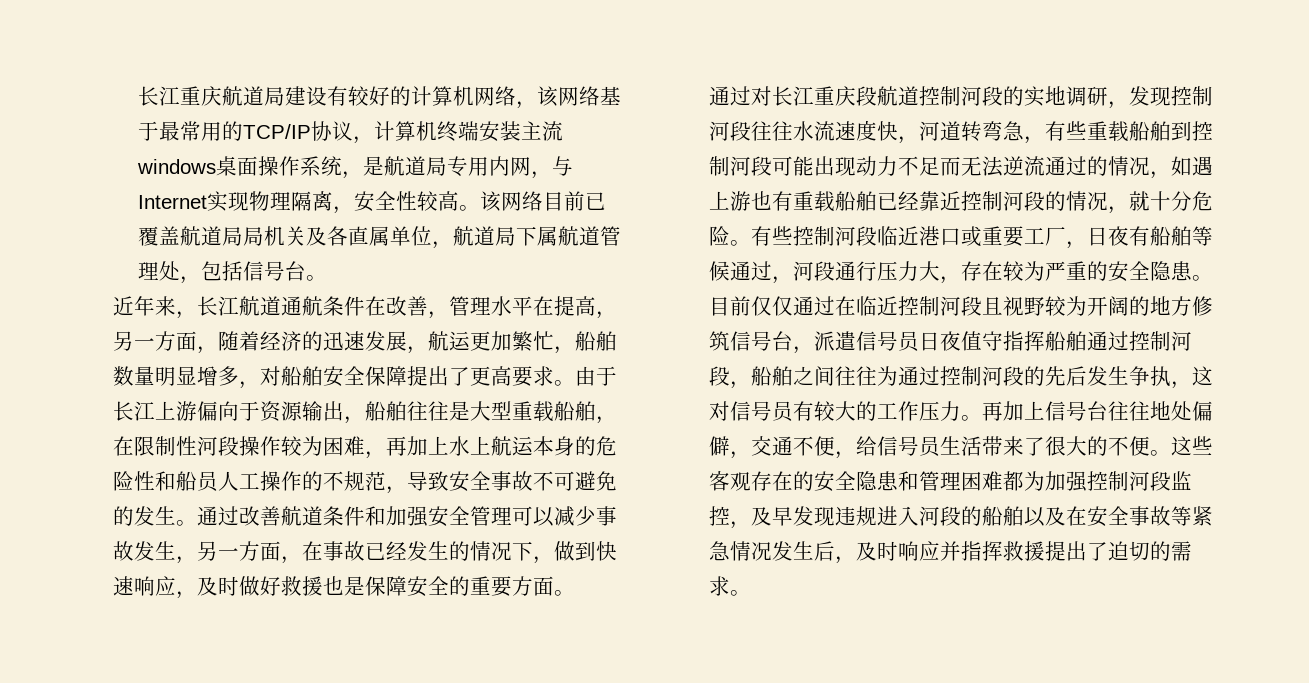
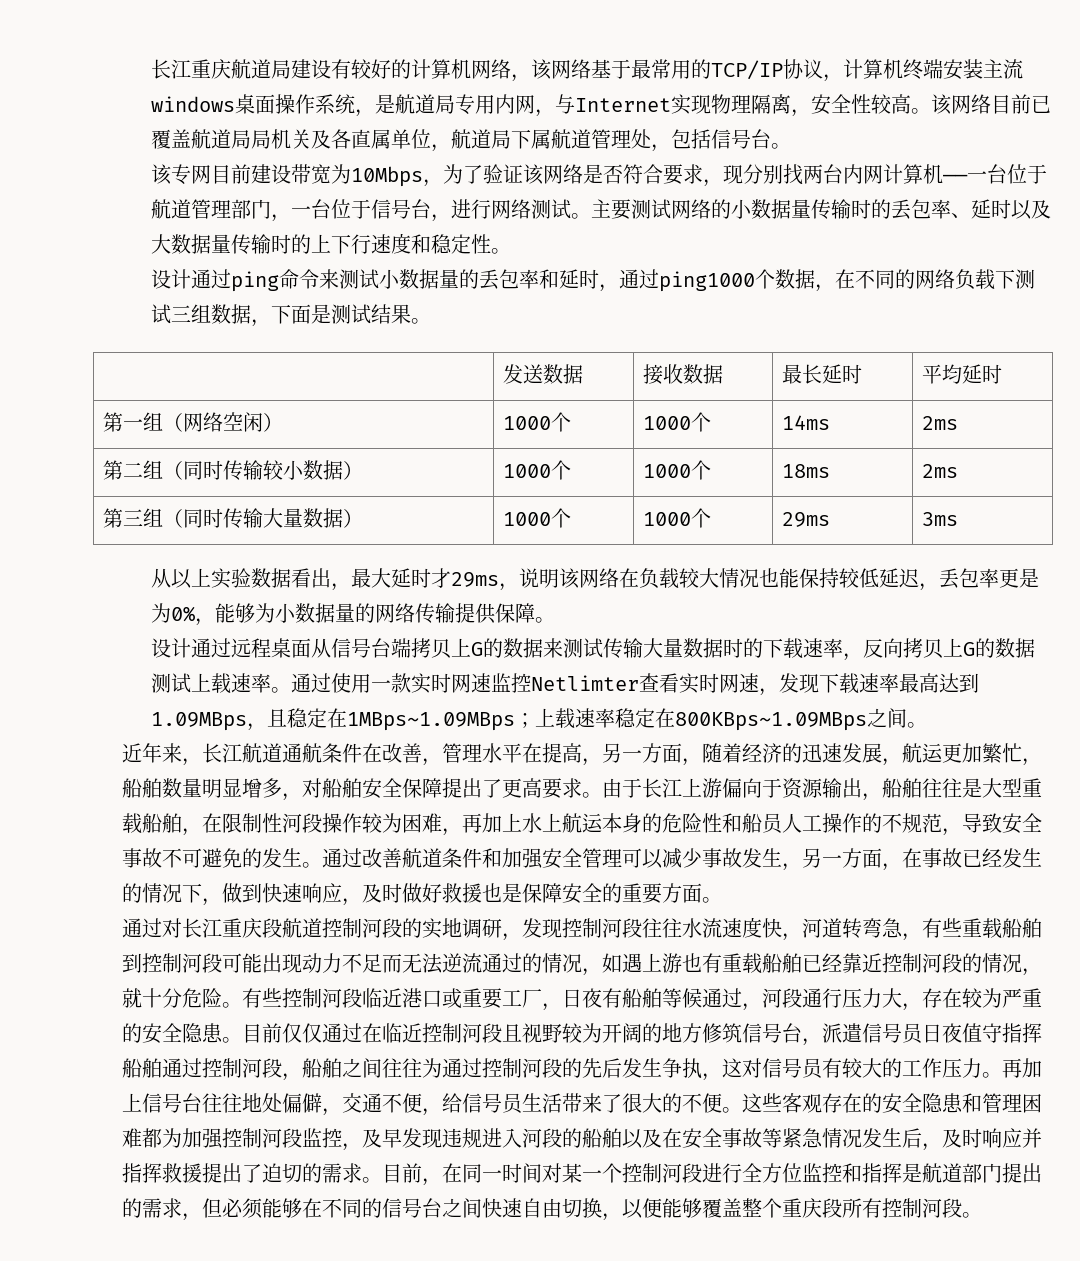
+ 该专网目前建设带宽为10Mbps，为了验证该网络是否符合要求，现分别找两台内网计算机——一台位于航道管理部门，一台位于信号台，进行网络测试。主要测试网络的小数据量传输时的丢包率、延时以及大数据量传输时的上下行速度和稳定性。
+ 设计通过ping命令来测试小数据量的丢包率和延时，通过ping1000个数据，在不同的网络负载下测试三组数据，下面是测试结果。
+ | 发送数据 | 接收数据 | 最长延时 | 平均延时
+ 第一组（网络空闲） | 1000个 | 1000个 | 14ms | 2ms
+ 第二组（同时传输较小数据） | 1000个 | 1000个 | 18ms | 2ms
+ 第三组（同时传输大量数据） | 1000个 | 1000个 | 29ms | 3ms
+ 从以上实验数据看出，最大延时才29ms，说明该网络在负载较大情况也能保持较低延迟，丢包率更是为0%，能够为小数据量的网络传输提供保障。
+ 设计通过远程桌面从信号台端拷贝上G的数据来测试传输大量数据时的下载速率，反向拷贝上G的数据测试上载速率。通过使用一款实时网速监控Netlimter查看实时网速，发现下载速率最高达到1.09MBps，且稳定在1MBps~1.09MBps；上载速率稳定在800KBps~1.09MBps之间。
+ 目前，在同一时间对某一个控制河段进行全方位监控和指挥是航道部门提出的需求，但必须能够在不同的信号台之间快速自由切换，以便能够覆盖整个重庆段所有控制河段。

